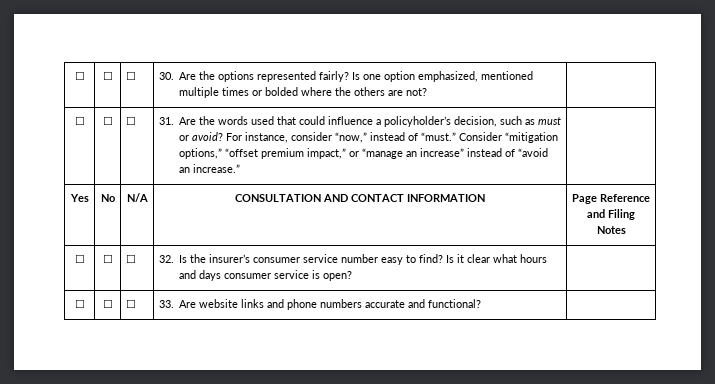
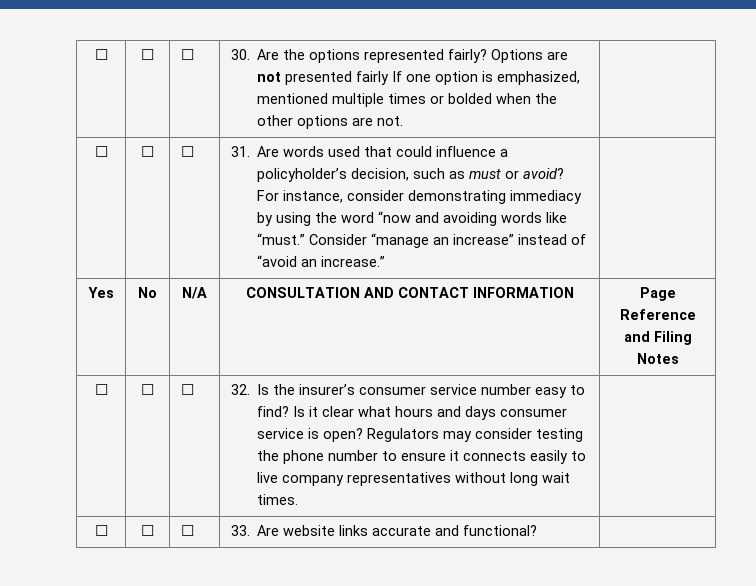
- ☐ | ☐ | ☐ | 30. Are the options represented fairly? Is one option emphasized, mentioned multiple times or bolded where the others are not? |
+ ☐ | ☐ | ☐ | 30. Are the options represented fairly? Options are not presented fairly If one option is emphasized, mentioned multiple times or bolded when the other options are not. |
- 31. Are the words used that could influence a policyholder’s decision, such as must or avoid?
+ 31. Are words used that could influence a policyholder’s decision, such as must or avoid?
- For instance, consider “now,” instead of “must.” Consider “mitigation options,” “offset premium impact,” or “manage an increase” instead of “avoid an increase.”
+ For instance, consider demonstrating immediacy by using the word “now and avoiding words like “must.” Consider “manage an increase” instead of “avoid an increase.”
+ Regulators may consider testing the phone number to ensure it connects easily to live company representatives without long wait times.
- ☐ | ☐ | ☐ | 33. Are website links and phone numbers accurate and functional? |
+ ☐ | ☐ | ☐ | 33. Are website links accurate and functional? |

